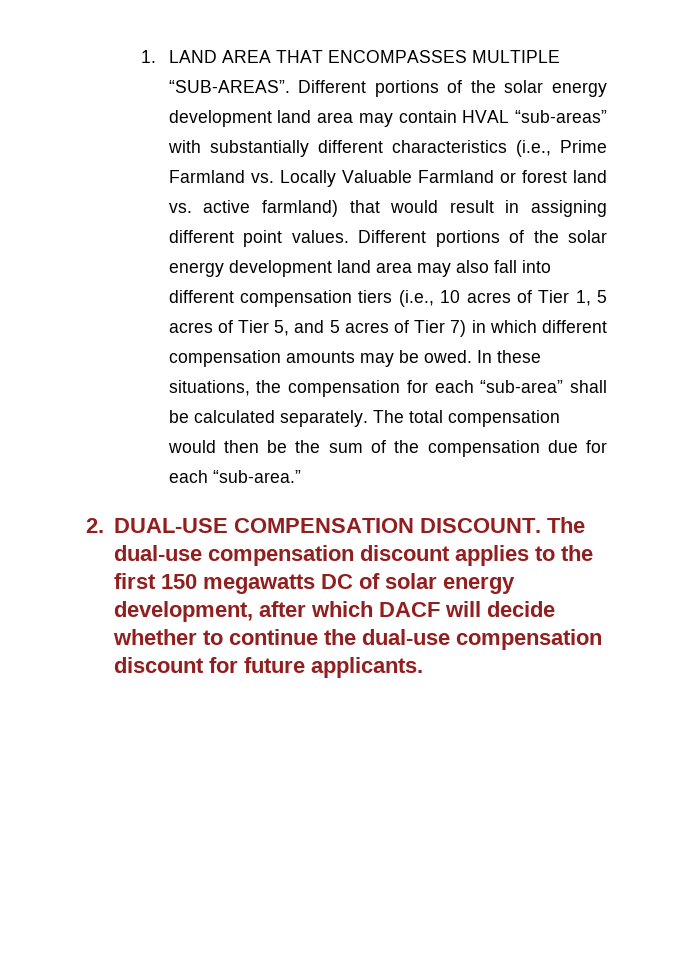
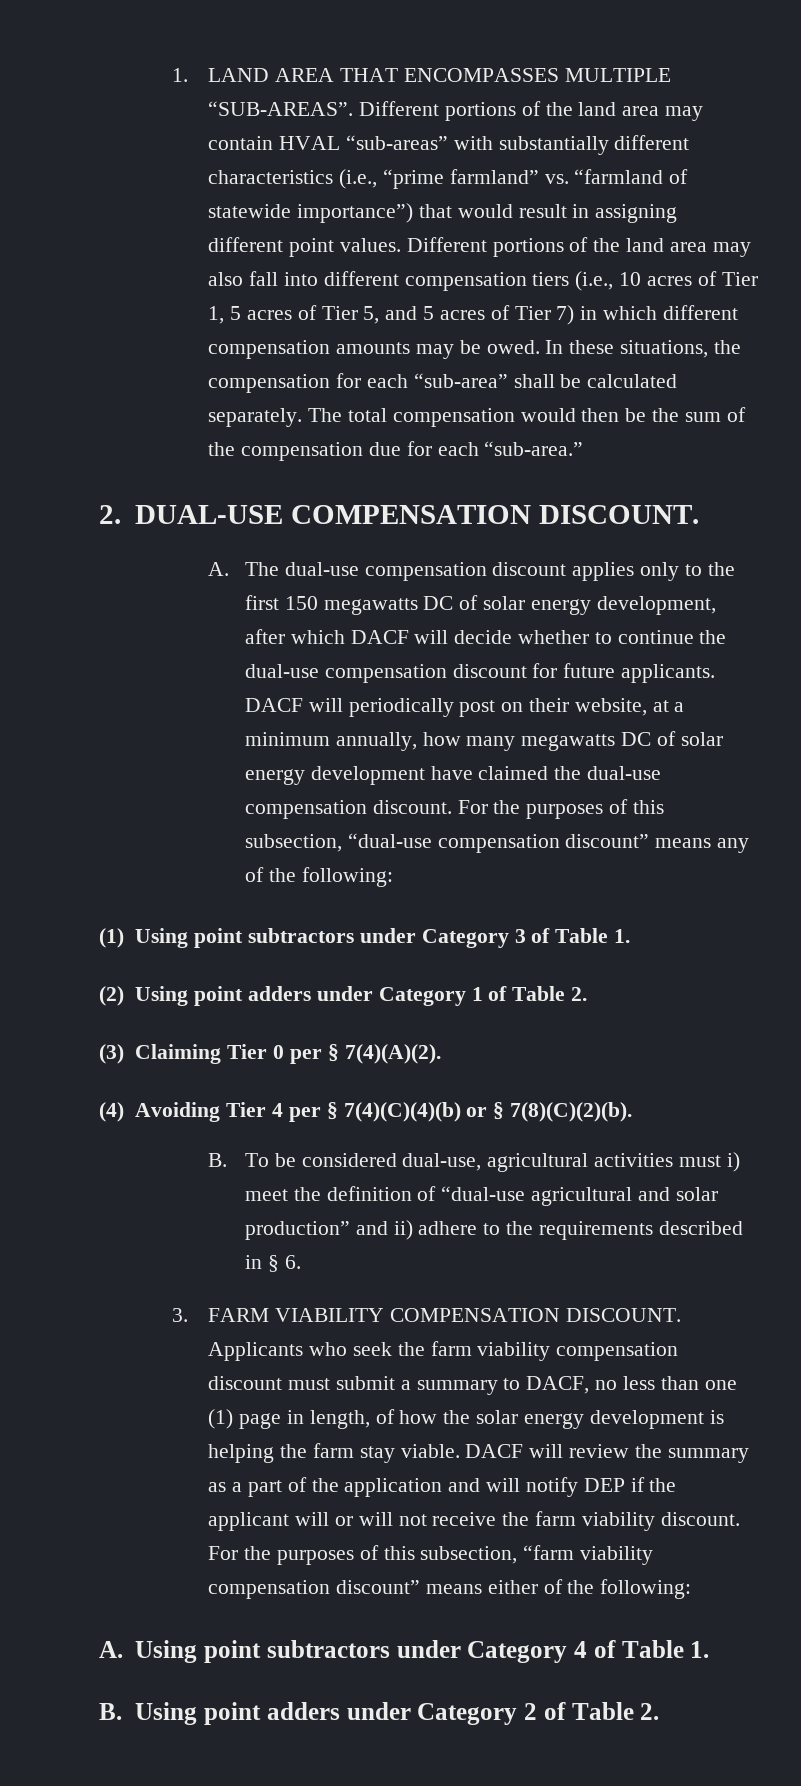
- Different portions of the solar energy development land area may contain HVAL “sub-areas” with substantially different characteristics (i.e., Prime Farmland vs. Locally Valuable Farmland or forest land vs. active farmland) that would result in assigning different point values.
+ Different portions of the land area may contain HVAL “sub-areas” with substantially different characteristics (i.e., “prime farmland” vs. “farmland of statewide importance”) that would result in assigning different point values.
- Different portions of the solar energy development land area may also fall into different compensation tiers (i.e., 10 acres of Tier 1, 5 acres of Tier 5, and 5 acres of Tier 7) in which different compensation amounts may be owed.
+ Different portions of the land area may also fall into different compensation tiers (i.e., 10 acres of Tier 1, 5 acres of Tier 5, and 5 acres of Tier 7) in which different compensation amounts may be owed.
- 2. DUAL-USE COMPENSATION DISCOUNT. The dual-use compensation discount applies to the first 150 megawatts DC of solar energy development, after which DACF will decide whether to continue the dual-use compensation discount for future applicants.
+ 2. DUAL-USE COMPENSATION DISCOUNT.
+ A. The dual-use compensation discount applies only to the first 150 megawatts DC of solar energy development, after which DACF will decide whether to continue the dual-use compensation discount for future applicants.
+ DACF will periodically post on their website, at a minimum annually, how many megawatts DC of solar energy development have claimed the dual-use compensation discount. For the purposes of this subsection, “dual-use compensation discount” means any of the following:
+ (1) Using point subtractors under Category 3 of Table 1.
+ (2) Using point adders under Category 1 of Table 2.
+ (3) Claiming Tier 0 per § 7(4)(A)(2).
+ (4) Avoiding Tier 4 per § 7(4)(C)(4)(b) or § 7(8)(C)(2)(b).
+ B. To be considered dual-use, agricultural activities must i) meet the definition of “dual-use agricultural and solar production” and ii) adhere to the requirements described in § 6.
+ 3. FARM VIABILITY COMPENSATION DISCOUNT. Applicants who seek the farm viability compensation discount must submit a summary to DACF, no less than one (1) page in length, of how the solar energy development is helping the farm stay viable. DACF will review the summary as a part of the application and will notify DEP if the applicant will or will not receive the farm viability discount. For the purposes of this subsection, “farm viability compensation discount” means either of the following:
+ A. Using point subtractors under Category 4 of Table 1.
+ B. Using point adders under Category 2 of Table 2.

